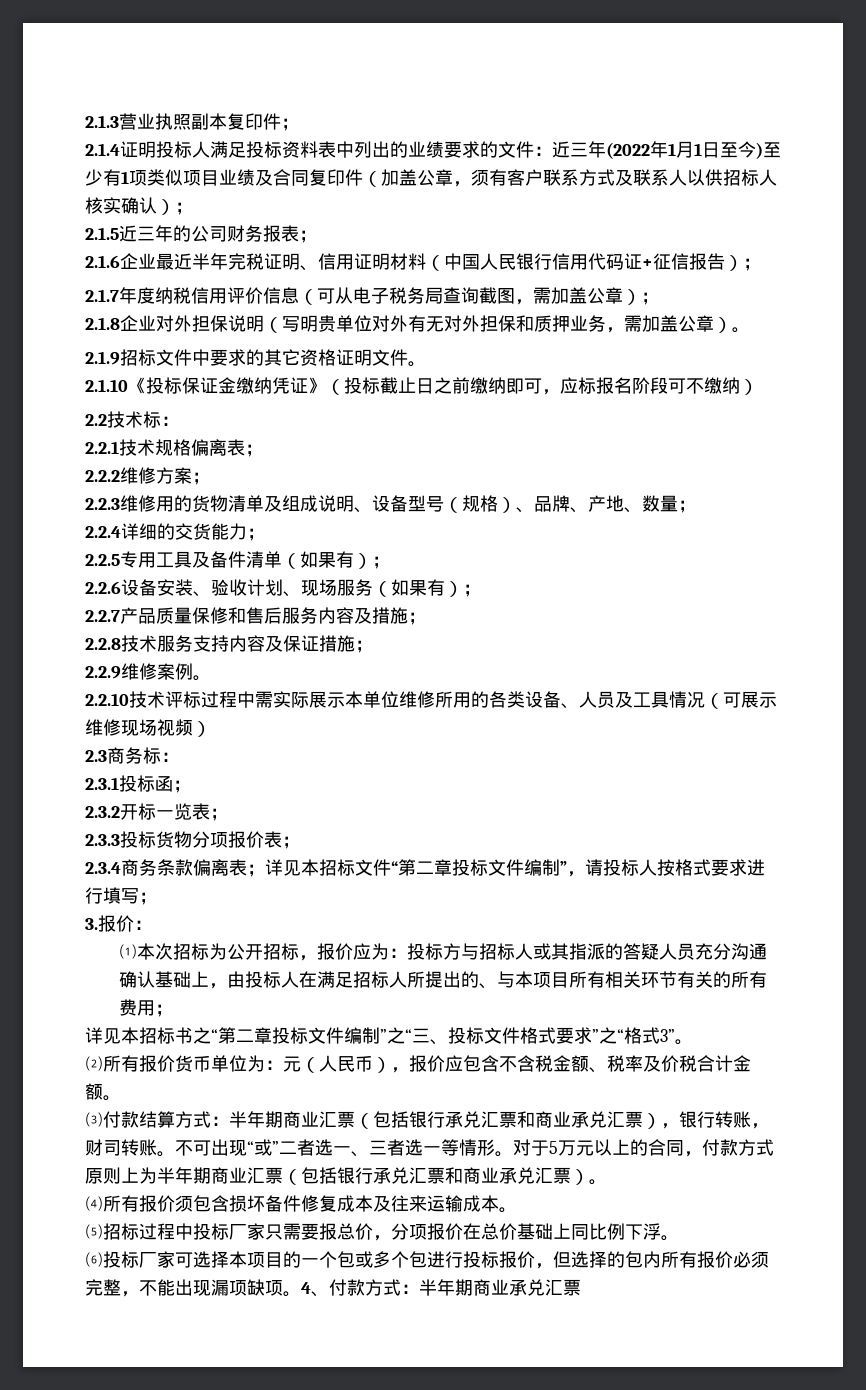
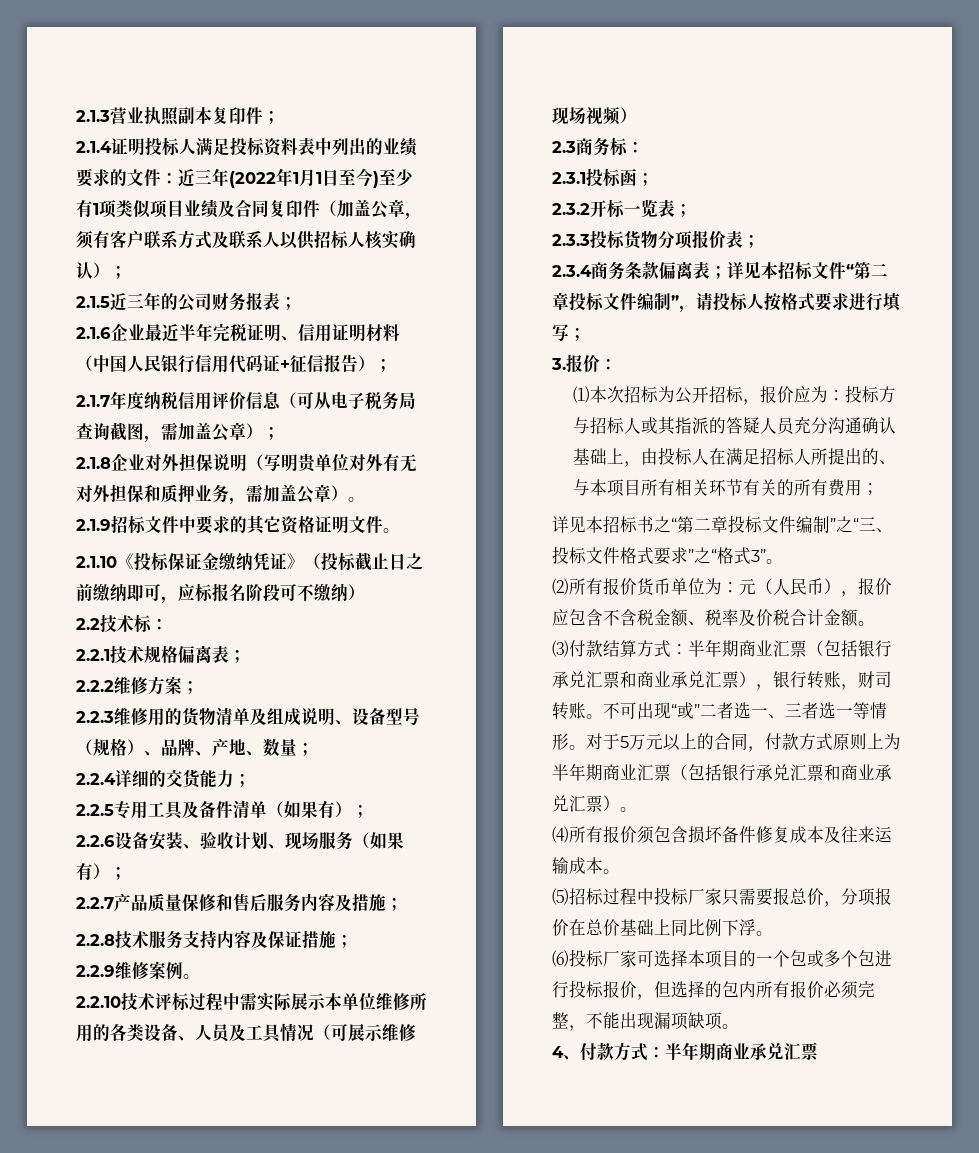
- ⑹投标厂家可选择本项目的一个包或多个包进行投标报价，但选择的包内所有报价必须完整，不能出现漏项缺项。4、付款方式：半年期商业承兑汇票
+ ⑹投标厂家可选择本项目的一个包或多个包进行投标报价，但选择的包内所有报价必须完整，不能出现漏项缺项。
+ 4、付款方式：半年期商业承兑汇票

